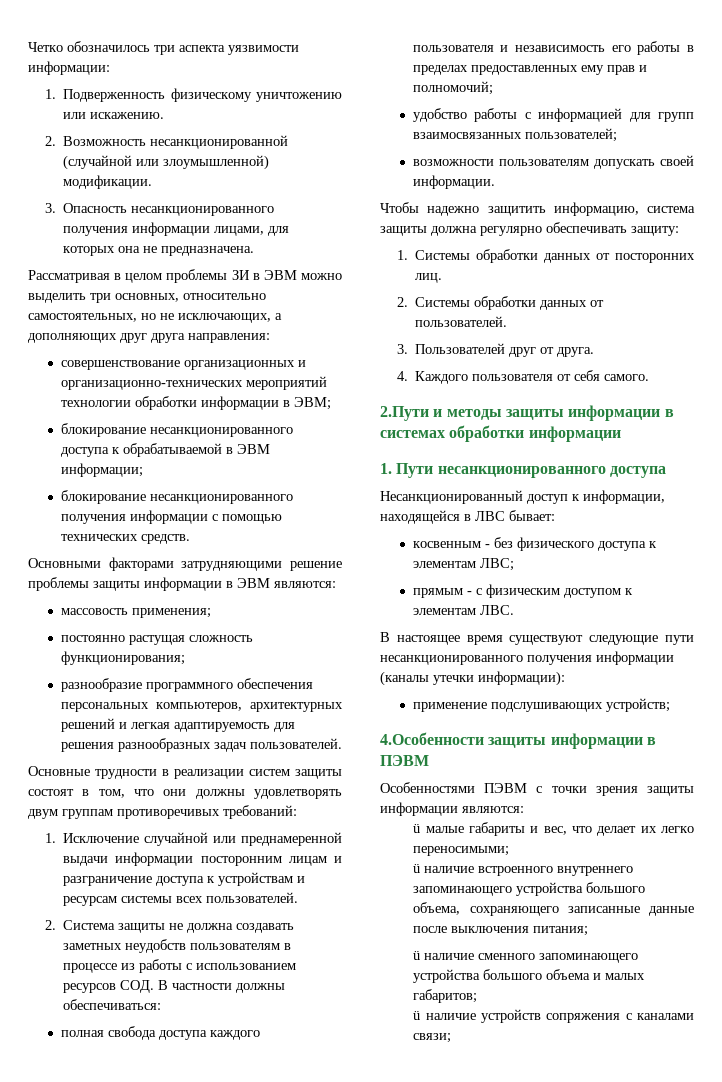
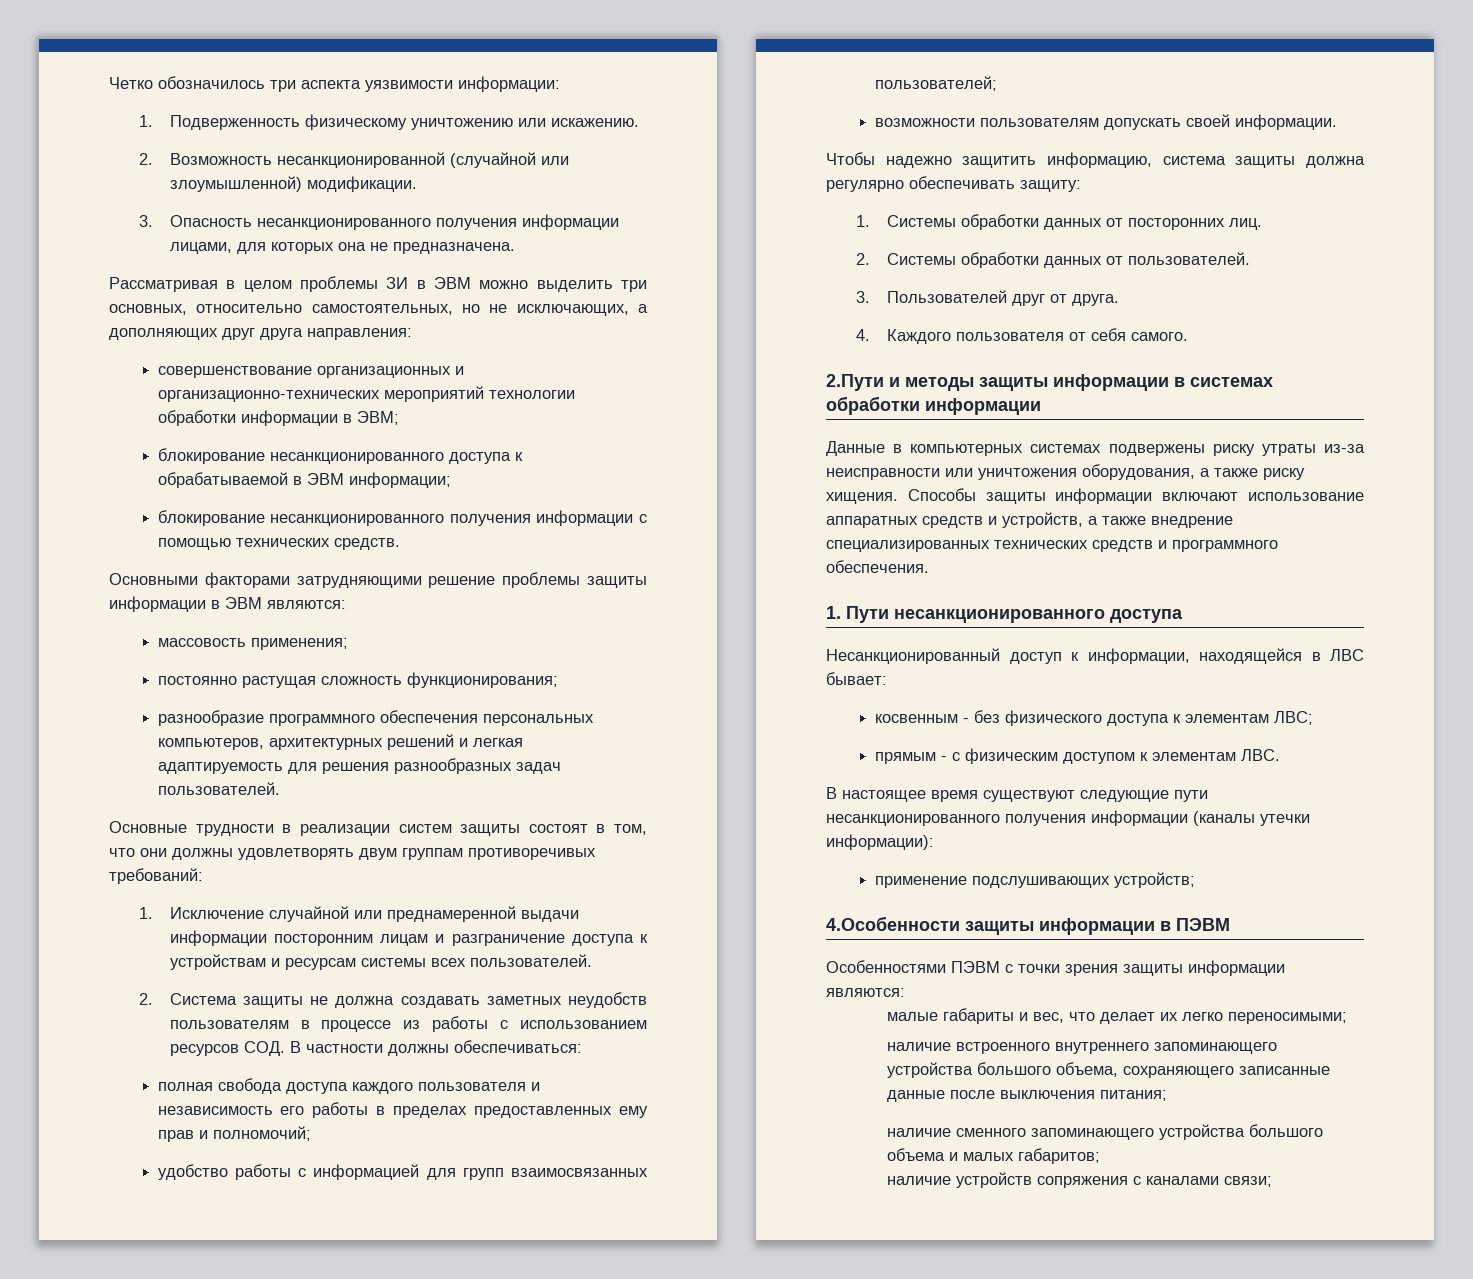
+ Данные в компьютерных системах подвержены риску утраты из-за неисправности или уничтожения оборудования, а также риску хищения. Способы защиты информации включают использование аппаратных средств и устройств, а также внедрение специализированных технических средств и программного обеспечения.
- ü малые габариты и вес, что делает их легко переносимыми;
+ малые габариты и вес, что делает их легко переносимыми;
- ü наличие встроенного внутреннего запоминающего устройства большого объема, сохраняющего записанные данные после выключения питания;
+ наличие встроенного внутреннего запоминающего устройства большого объема, сохраняющего записанные данные после выключения питания;
- ü наличие сменного запоминающего устройства большого объема и малых габаритов;
+ наличие сменного запоминающего устройства большого объема и малых габаритов;
- ü наличие устройств сопряжения с каналами связи;
+ наличие устройств сопряжения с каналами связи;

